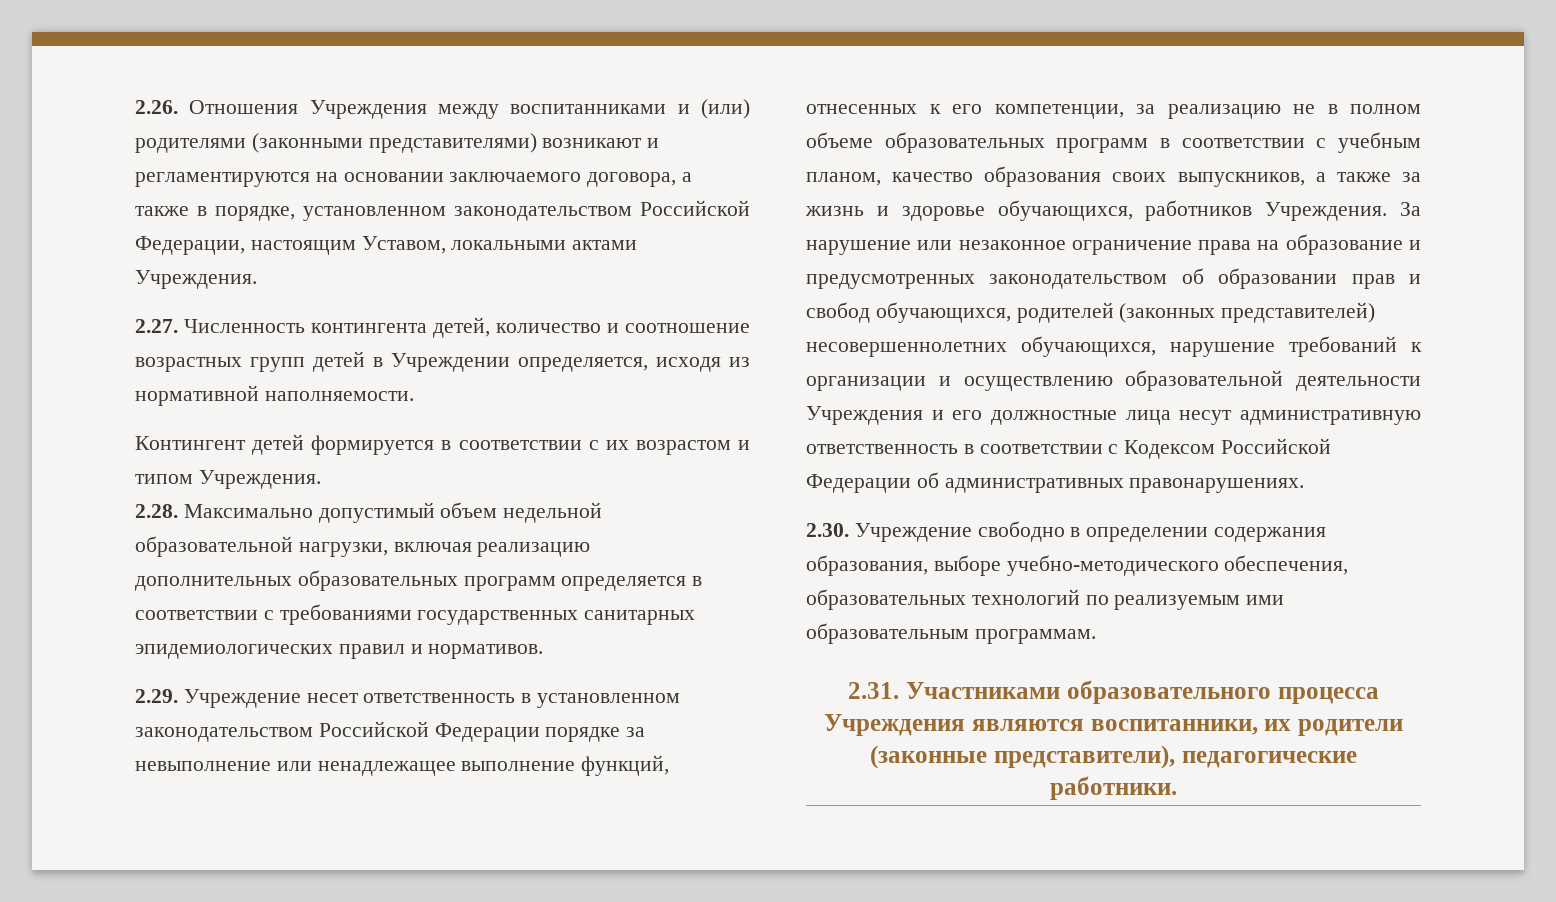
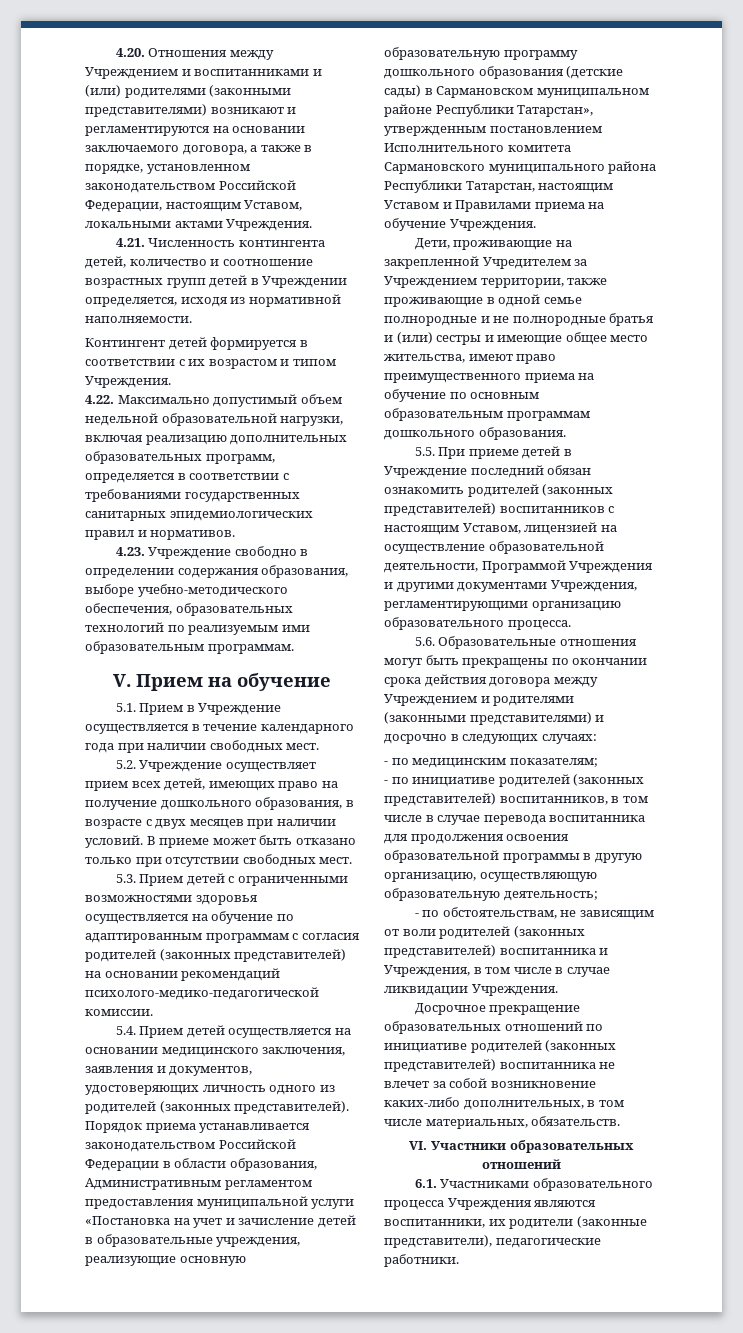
- 2.26. Отношения Учреждения между воспитанниками и (или) родителями (законными представителями) возникают и регламентируются на основании заключаемого договора, а также в порядке, установленном законодательством Российской Федерации, настоящим Уставом, локальными актами Учреждения.
+ 4.20. Отношения между Учреждением и воспитанниками и (или) родителями (законными представителями) возникают и регламентируются на основании заключаемого договора, а также в порядке, установленном законодательством Российской Федерации, настоящим Уставом, локальными актами Учреждения.
- 2.27. Численность контингента детей, количество и соотношение возрастных групп детей в Учреждении определяется, исходя из нормативной наполняемости.
+ 4.21. Численность контингента детей, количество и соотношение возрастных групп детей в Учреждении определяется, исходя из нормативной наполняемости.
- 2.28. Максимально допустимый объем недельной образовательной нагрузки, включая реализацию дополнительных образовательных программ определяется в соответствии с требованиями государственных санитарных эпидемиологических правил и нормативов.
+ 4.22. Максимально допустимый объем недельной образовательной нагрузки, включая реализацию дополнительных образовательных программ, определяется в соответствии с требованиями государственных санитарных эпидемиологических правил и нормативов.
- 2.29. Учреждение несет ответственность в установленном законодательством Российской Федерации порядке за невыполнение или ненадлежащее выполнение функций, отнесенных к его компетенции, за реализацию не в полном объеме образовательных программ в соответствии с учебным планом, качество образования своих выпускников, а также за жизнь и здоровье обучающихся, работников Учреждения. За нарушение или незаконное ограничение права на образование и предусмотренных законодательством об образовании прав и свобод обучающихся, родителей (законных представителей) несовершеннолетних обучающихся, нарушение требований к организации и осуществлению образовательной деятельности Учреждения и его должностные лица несут административную ответственность в соответствии с Кодексом Российской Федерации об административных правонарушениях.
- 2.30. Учреждение свободно в определении содержания образования, выборе учебно-методического обеспечения, образовательных технологий по реализуемым ими образовательным программам.
+ 4.23. Учреждение свободно в определении содержания образования, выборе учебно-методического обеспечения, образовательных технологий по реализуемым ими образовательным программам.
- 2.31. Участниками образовательного процесса Учреждения являются воспитанники, их родители (законные представители), педагогические работники.
+ V. Прием на обучение
+ 5.1. Прием в Учреждение осуществляется в течение календарного года при наличии свободных мест.
+ 5.2. Учреждение осуществляет прием всех детей, имеющих право на получение дошкольного образования, в возрасте с двух месяцев при наличии условий. В приеме может быть отказано только при отсутствии свободных мест.
+ 5.3. Прием детей с ограниченными возможностями здоровья осуществляется на обучение по адаптированным программам с согласия родителей (законных представителей) на основании рекомендаций психолого-медико-педагогической комиссии.
+ 5.4. Прием детей осуществляется на основании медицинского заключения, заявления и документов, удостоверяющих личность одного из родителей (законных представителей). Порядок приема устанавливается законодательством Российской Федерации в области образования, Административным регламентом предоставления муниципальной услуги «Постановка на учет и зачисление детей в образовательные учреждения, реализующие основную образовательную программу дошкольного образования (детские сады) в Сармановском муниципальном районе Республики Татарстан», утвержденным постановлением Исполнительного комитета Сармановского муниципального района Республики Татарстан, настоящим Уставом и Правилами приема на обучение Учреждения.
+ Дети, проживающие на закрепленной Учредителем за Учреждением территории, также проживающие в одной семье полнородные и не полнородные братья и (или) сестры и имеющие общее место жительства, имеют право преимущественного приема на обучение по основным образовательным программам дошкольного образования.
+ 5.5. При приеме детей в Учреждение последний обязан ознакомить родителей (законных представителей) воспитанников с настоящим Уставом, лицензией на осуществление образовательной деятельности, Программой Учреждения и другими документами Учреждения, регламентирующими организацию образовательного процесса.
+ 5.6. Образовательные отношения могут быть прекращены по окончании срока действия договора между Учреждением и родителями (законными представителями) и досрочно в следующих случаях:
+ - по медицинским показателям;
+ - по инициативе родителей (законных представителей) воспитанников, в том числе в случае перевода воспитанника для продолжения освоения образовательной программы в другую организацию, осуществляющую образовательную деятельность;
+ - по обстоятельствам, не зависящим от воли родителей (законных представителей) воспитанника и Учреждения, в том числе в случае ликвидации Учреждения.
+ Досрочное прекращение образовательных отношений по инициативе родителей (законных представителей) воспитанника не влечет за собой возникновение каких-либо дополнительных, в том числе материальных, обязательств.
+ VI. Участники образовательных отношений
+ 6.1. Участниками образовательного процесса Учреждения являются воспитанники, их родители (законные представители), педагогические работники.

